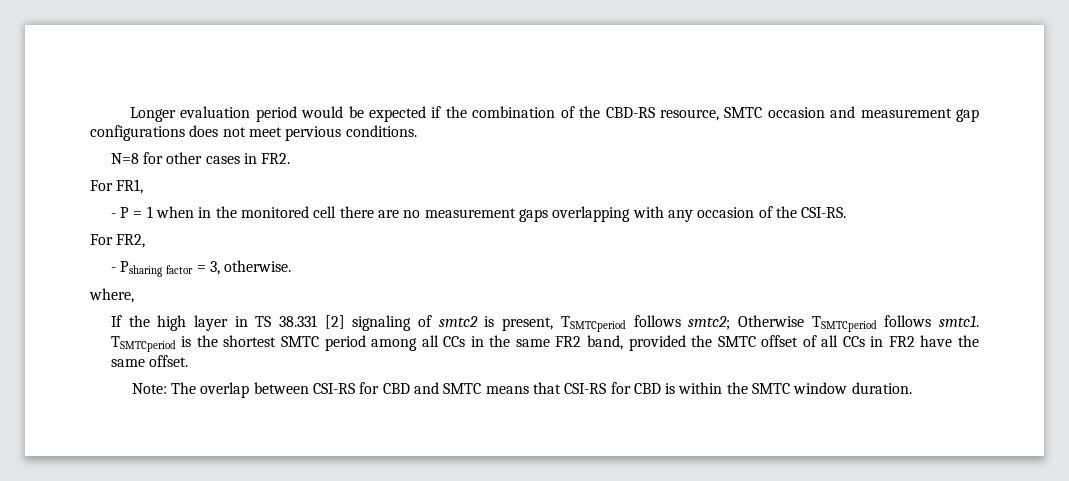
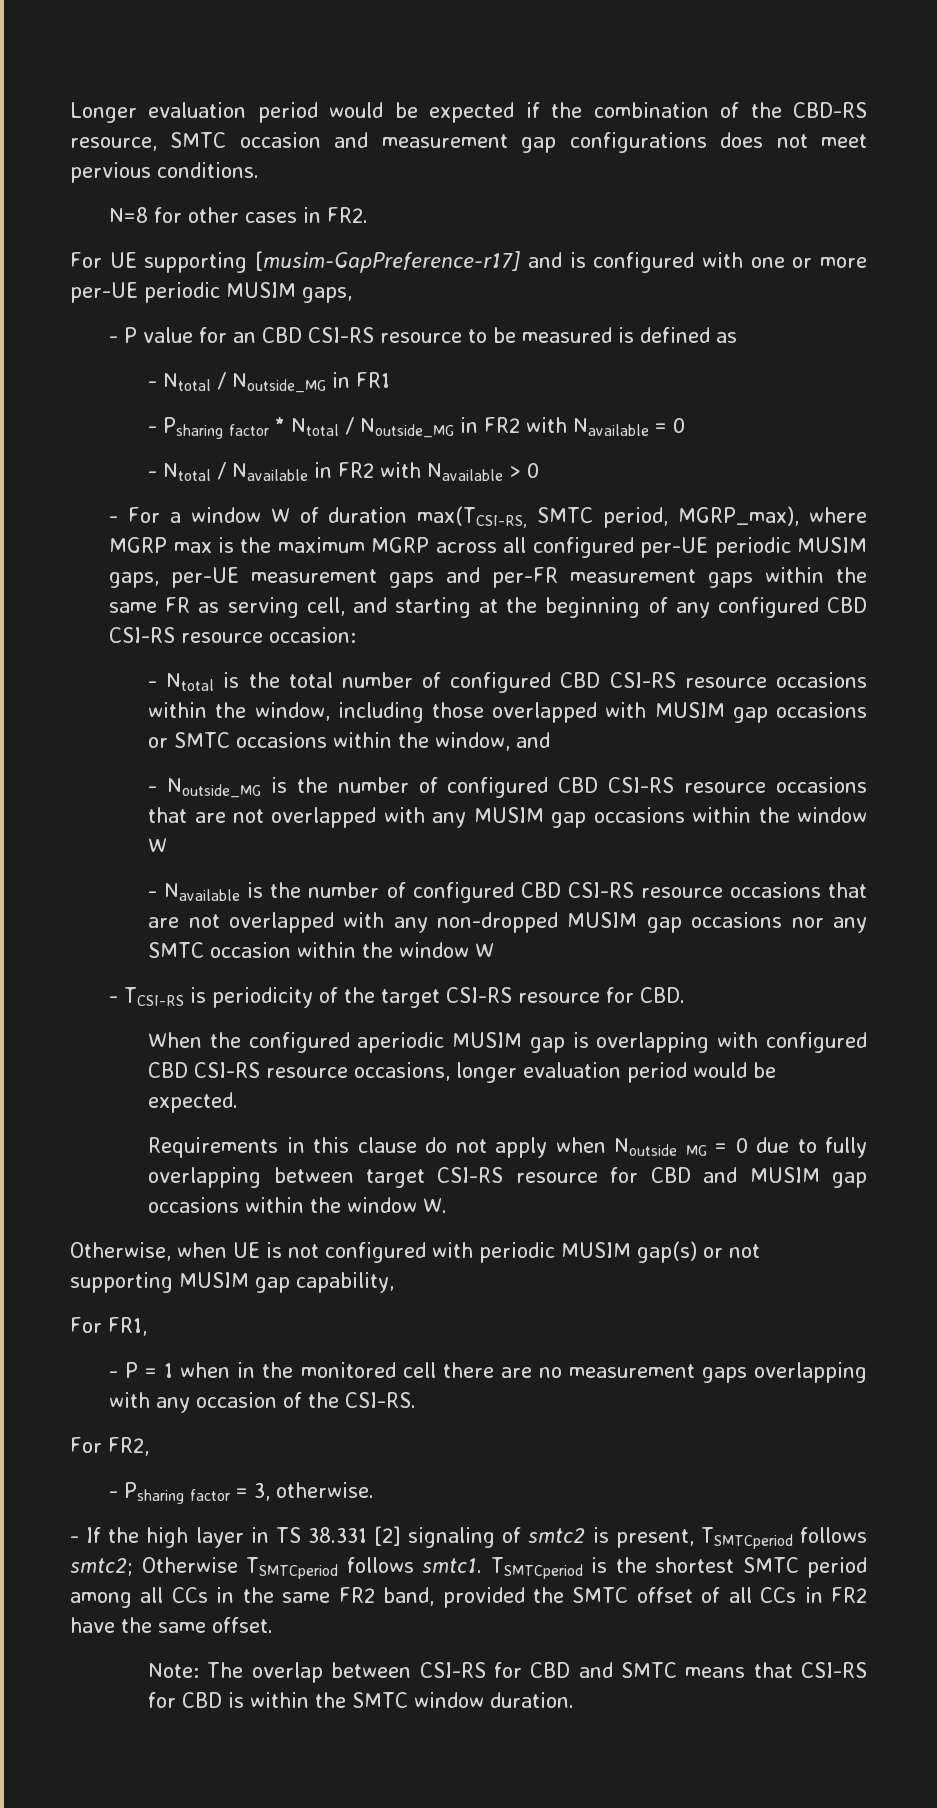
+ For UE supporting [musim-GapPreference-r17] and is configured with one or more per-UE periodic MUSIM gaps,
+ - P value for an CBD CSI-RS resource to be measured is defined as
+ - Ntotal / Noutside_MG in FR1
+ - Psharing factor * Ntotal / Noutside_MG in FR2 with Navailable = 0
+ - Ntotal / Navailable in FR2 with Navailable > 0
+ - For a window W of duration max(TCSI-RS, SMTC period, MGRP_max), where MGRP max is the maximum MGRP across all configured per-UE periodic MUSIM gaps, per-UE measurement gaps and per-FR measurement gaps within the same FR as serving cell, and starting at the beginning of any configured CBD CSI-RS resource occasion:
+ - Ntotal is the total number of configured CBD CSI-RS resource occasions within the window, including those overlapped with MUSIM gap occasions or SMTC occasions within the window, and
+ - Noutside_MG is the number of configured CBD CSI-RS resource occasions that are not overlapped with any MUSIM gap occasions within the window W
+ - Navailable is the number of configured CBD CSI-RS resource occasions that are not overlapped with any non-dropped MUSIM gap occasions nor any SMTC occasion within the window W
+ - TCSI-RS is periodicity of the target CSI-RS resource for CBD.
+ When the configured aperiodic MUSIM gap is overlapping with configured CBD CSI-RS resource occasions, longer evaluation period would be expected.
+ Requirements in this clause do not apply when Noutside MG = 0 due to fully overlapping between target CSI-RS resource for CBD and MUSIM gap occasions within the window W.
+ Otherwise, when UE is not configured with periodic MUSIM gap(s) or not supporting MUSIM gap capability,
- where,
- If the high layer in TS 38.331 [2] signaling of smtc2 is present, TSMTCperiod follows smtc2; Otherwise TSMTCperiod follows smtc1.
+ - If the high layer in TS 38.331 [2] signaling of smtc2 is present, TSMTCperiod follows smtc2; Otherwise TSMTCperiod follows smtc1.

